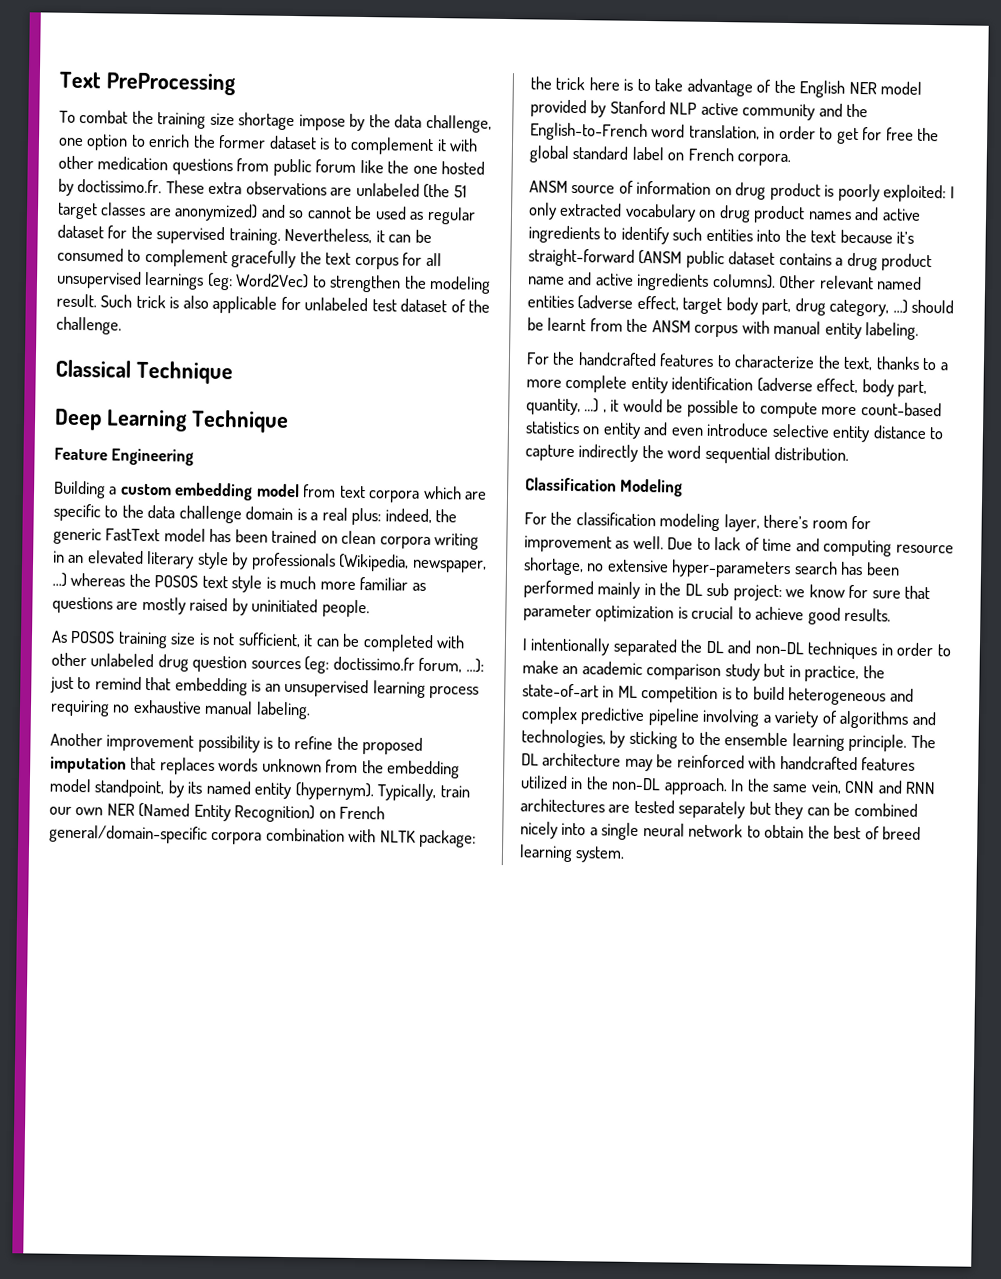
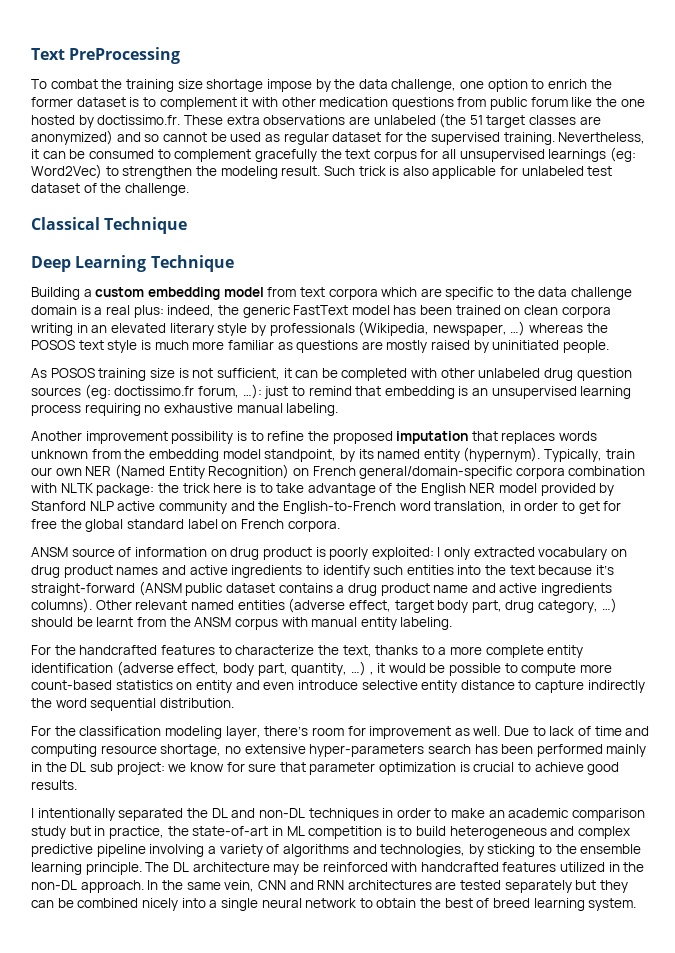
- Feature Engineering
- Classification Modeling

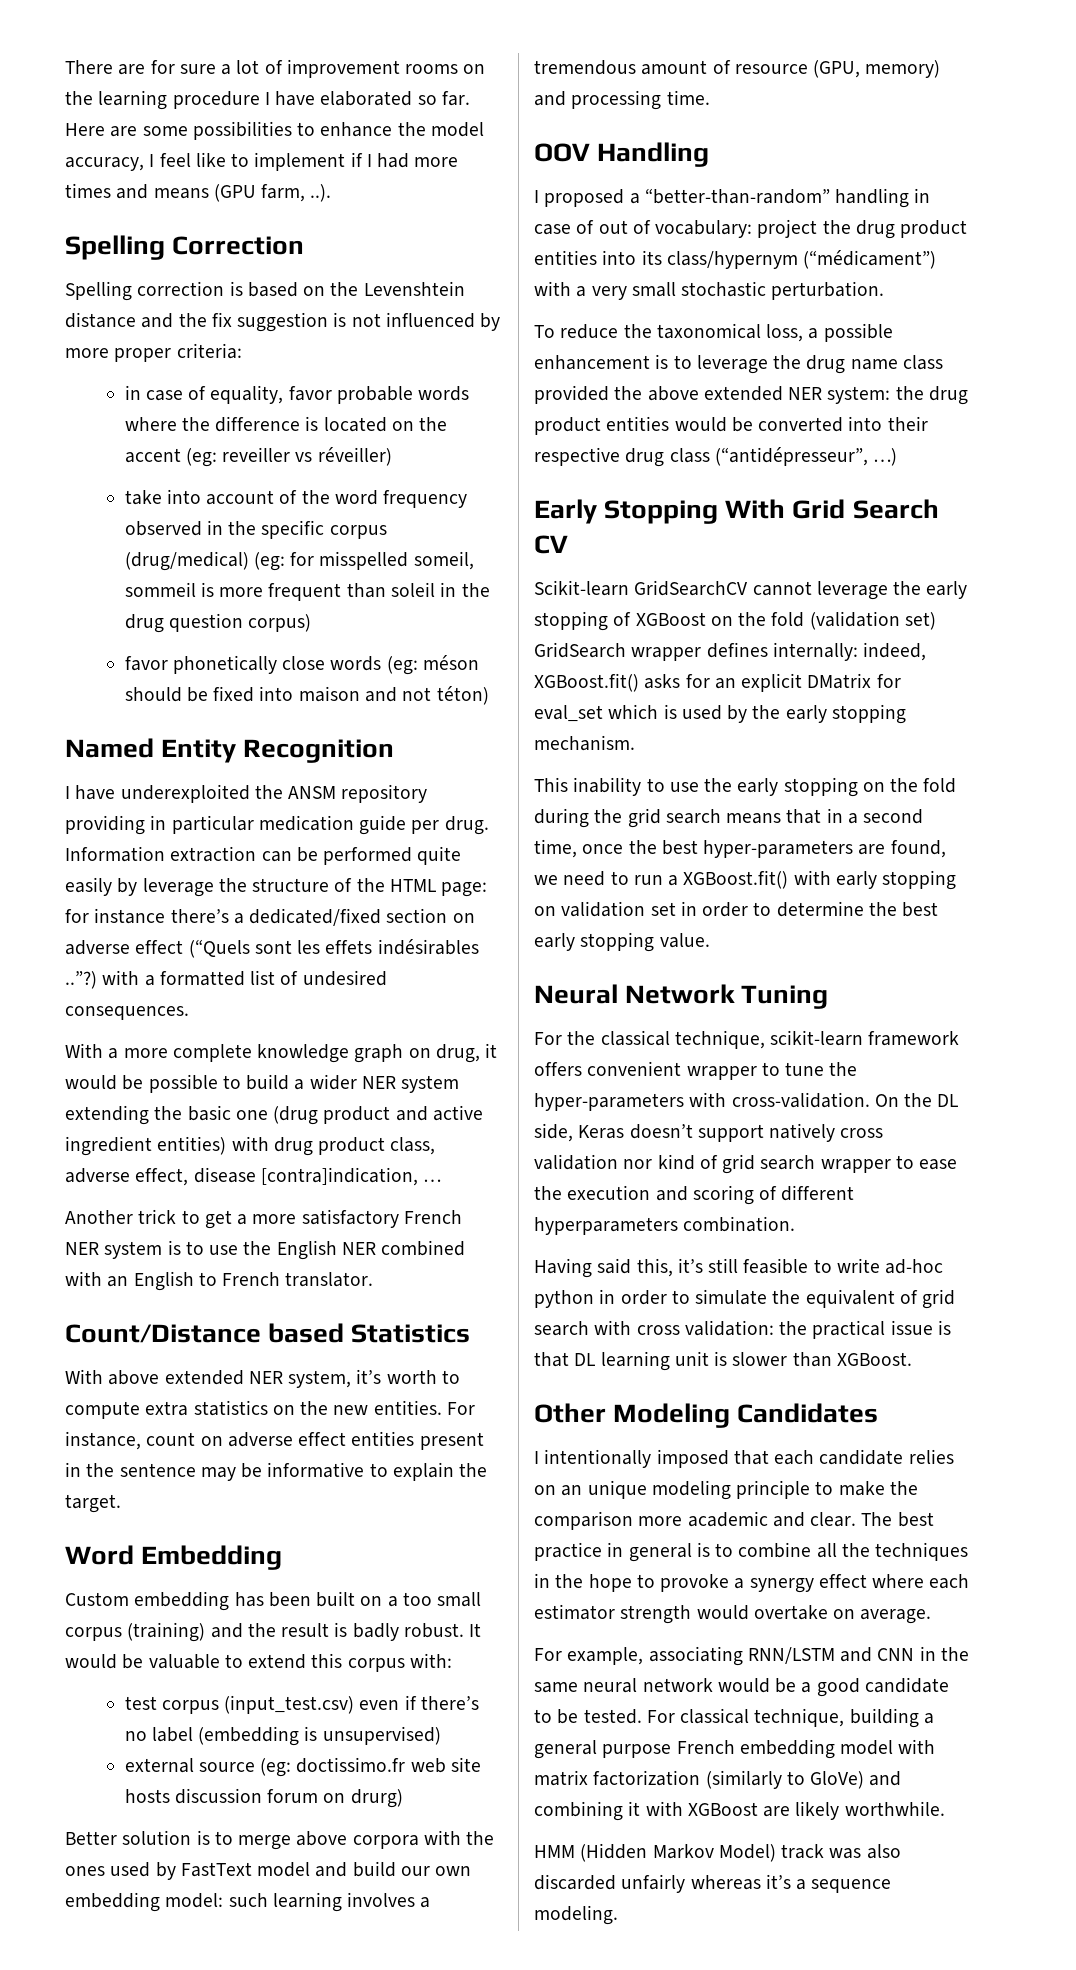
- Text PreProcessing
- To combat the training size shortage impose by the data challenge, one option to enrich the former dataset is to complement it with other medication questions from public forum like the one hosted by doctissimo.fr. These extra observations are unlabeled (the 51 target classes are anonymized) and so cannot be used as regular dataset for the supervised training. Nevertheless, it can be consumed to complement gracefully the text corpus for all unsupervised learnings (eg: Word2Vec) to strengthen the modeling result. Such trick is also applicable for unlabeled test dataset of the challenge.
- Classical Technique
- Deep Learning Technique
- Building a custom embedding model from text corpora which are specific to the data challenge domain is a real plus: indeed, the generic FastText model has been trained on clean corpora writing in an elevated literary style by professionals (Wikipedia, newspaper, …) whereas the POSOS text style is much more familiar as questions are mostly raised by uninitiated people.
- As POSOS training size is not sufficient, it can be completed with other unlabeled drug question sources (eg: doctissimo.fr forum, …): just to remind that embedding is an unsupervised learning process requiring no exhaustive manual labeling.
- Another improvement possibility is to refine the proposed imputation that replaces words unknown from the embedding model standpoint, by its named entity (hypernym). Typically, train our own NER (Named Entity Recognition) on French general/domain-specific corpora combination with NLTK package: the trick here is to take advantage of the English NER model provided by Stanford NLP active community and the English-to-French word translation, in order to get for free the global standard label on French corpora.
- ANSM source of information on drug product is poorly exploited: I only extracted vocabulary on drug product names and active ingredients to identify such entities into the text because it’s straight-forward (ANSM public dataset contains a drug product name and active ingredients columns). Other relevant named entities (adverse effect, target body part, drug category, …) should be learnt from the ANSM corpus with manual entity labeling.
- For the handcrafted features to characterize the text, thanks to a more complete entity identification (adverse effect, body part, quantity, …) , it would be possible to compute more count-based statistics on entity and even introduce selective entity distance to capture indirectly the word sequential distribution.
- For the classification modeling layer, there’s room for improvement as well. Due to lack of time and computing resource shortage, no extensive hyper-parameters search has been performed mainly in the DL sub project: we know for sure that parameter optimization is crucial to achieve good results.
- I intentionally separated the DL and non-DL techniques in order to make an academic comparison study but in practice, the state-of-art in ML competition is to build heterogeneous and complex predictive pipeline involving a variety of algorithms and technologies, by sticking to the ensemble learning principle. The DL architecture may be reinforced with handcrafted features utilized in the non-DL approach. In the same vein, CNN and RNN architectures are tested separately but they can be combined nicely into a single neural network to obtain the best of breed learning system.
+ There are for sure a lot of improvement rooms on the learning procedure I have elaborated so far. Here are some possibilities to enhance the model accuracy, I feel like to implement if I had more times and means (GPU farm, ..).
+ Spelling Correction
+ Spelling correction is based on the Levenshtein distance and the fix suggestion is not influenced by more proper criteria:
+ in case of equality, favor probable words where the difference is located on the accent (eg: reveiller vs réveiller)
+ take into account of the word frequency observed in the specific corpus (drug/medical) (eg: for misspelled someil, sommeil is more frequent than soleil in the drug question corpus)
+ favor phonetically close words (eg: méson should be fixed into maison and not téton)
+ Named Entity Recognition
+ I have underexploited the ANSM repository providing in particular medication guide per drug. Information extraction can be performed quite easily by leverage the structure of the HTML page: for instance there’s a dedicated/fixed section on adverse effect (“Quels sont les effets indésirables ..”?) with a formatted list of undesired consequences.
+ With a more complete knowledge graph on drug, it would be possible to build a wider NER system extending the basic one (drug product and active ingredient entities) with drug product class, adverse effect, disease [contra]indication, …
+ Another trick to get a more satisfactory French NER system is to use the English NER combined with an English to French translator.
+ Count/Distance based Statistics
+ With above extended NER system, it’s worth to compute extra statistics on the new entities. For instance, count on adverse effect entities present in the sentence may be informative to explain the target.
+ Word Embedding
+ Custom embedding has been built on a too small corpus (training) and the result is badly robust. It would be valuable to extend this corpus with:
+ test corpus (input_test.csv) even if there’s no label (embedding is unsupervised)
+ external source (eg: doctissimo.fr web site hosts discussion forum on drurg)
+ Better solution is to merge above corpora with the ones used by FastText model and build our own embedding model: such learning involves a tremendous amount of resource (GPU, memory) and processing time.
+ OOV Handling
+ I proposed a “better-than-random” handling in case of out of vocabulary: project the drug product entities into its class/hypernym (“médicament”) with a very small stochastic perturbation.
+ To reduce the taxonomical loss, a possible enhancement is to leverage the drug name class provided the above extended NER system: the drug product entities would be converted into their respective drug class (“antidépresseur”, …)
+ Early Stopping With Grid Search CV
+ Scikit-learn GridSearchCV cannot leverage the early stopping of XGBoost on the fold (validation set) GridSearch wrapper defines internally: indeed, XGBoost.fit() asks for an explicit DMatrix for eval_set which is used by the early stopping mechanism.
+ This inability to use the early stopping on the fold during the grid search means that in a second time, once the best hyper-parameters are found, we need to run a XGBoost.fit() with early stopping on validation set in order to determine the best early stopping value.
+ Neural Network Tuning
+ For the classical technique, scikit-learn framework offers convenient wrapper to tune the hyper-parameters with cross-validation. On the DL side, Keras doesn’t support natively cross validation nor kind of grid search wrapper to ease the execution and scoring of different hyperparameters combination.
+ Having said this, it’s still feasible to write ad-hoc python in order to simulate the equivalent of grid search with cross validation: the practical issue is that DL learning unit is slower than XGBoost.
+ Other Modeling Candidates
+ I intentionally imposed that each candidate relies on an unique modeling principle to make the comparison more academic and clear. The best practice in general is to combine all the techniques in the hope to provoke a synergy effect where each estimator strength would overtake on average.
+ For example, associating RNN/LSTM and CNN in the same neural network would be a good candidate to be tested. For classical technique, building a general purpose French embedding model with matrix factorization (similarly to GloVe) and combining it with XGBoost are likely worthwhile.
+ HMM (Hidden Markov Model) track was also discarded unfairly whereas it’s a sequence modeling.

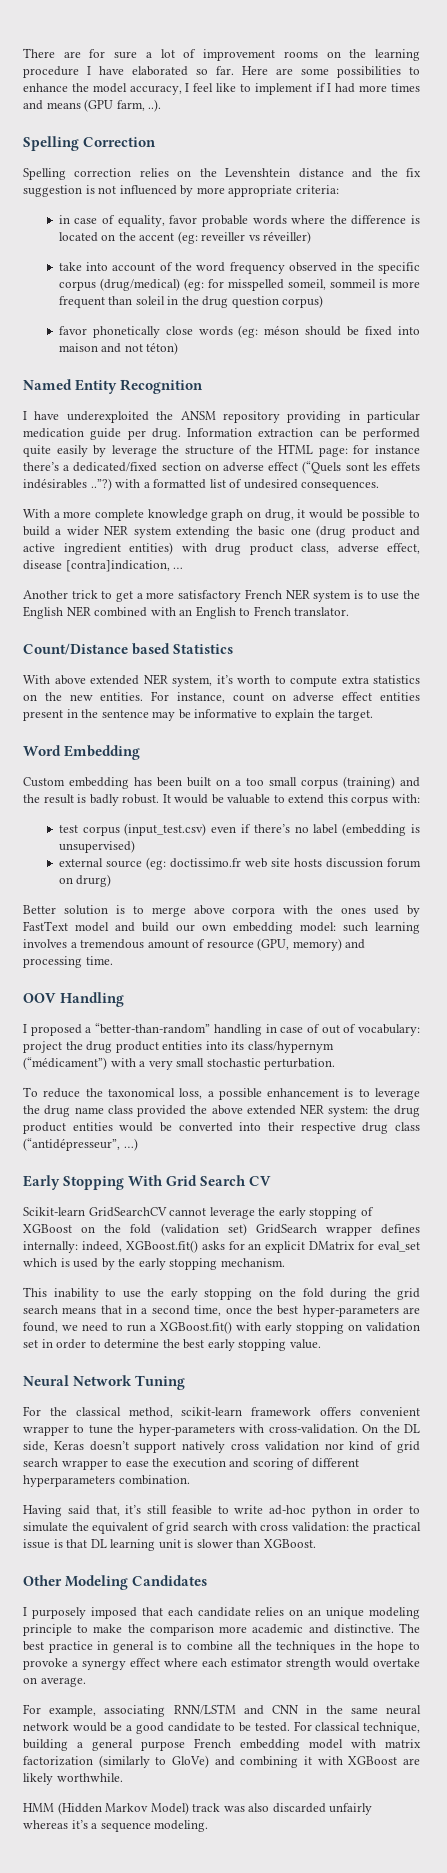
- Spelling correction is based on the Levenshtein distance and the fix suggestion is not influenced by more proper criteria:
+ Spelling correction relies on the Levenshtein distance and the fix suggestion is not influenced by more appropriate criteria:
- For the classical technique, scikit-learn framework offers convenient wrapper to tune the hyper-parameters with cross-validation.
+ For the classical method, scikit-learn framework offers convenient wrapper to tune the hyper-parameters with cross-validation.
- Having said this, it’s still feasible to write ad-hoc python in order to simulate the equivalent of grid search with cross validation: the practical issue is that DL learning unit is slower than XGBoost.
+ Having said that, it’s still feasible to write ad-hoc python in order to simulate the equivalent of grid search with cross validation: the practical issue is that DL learning unit is slower than XGBoost.
- I intentionally imposed that each candidate relies on an unique modeling principle to make the comparison more academic and clear.
+ I purposely imposed that each candidate relies on an unique modeling principle to make the comparison more academic and distinctive.

